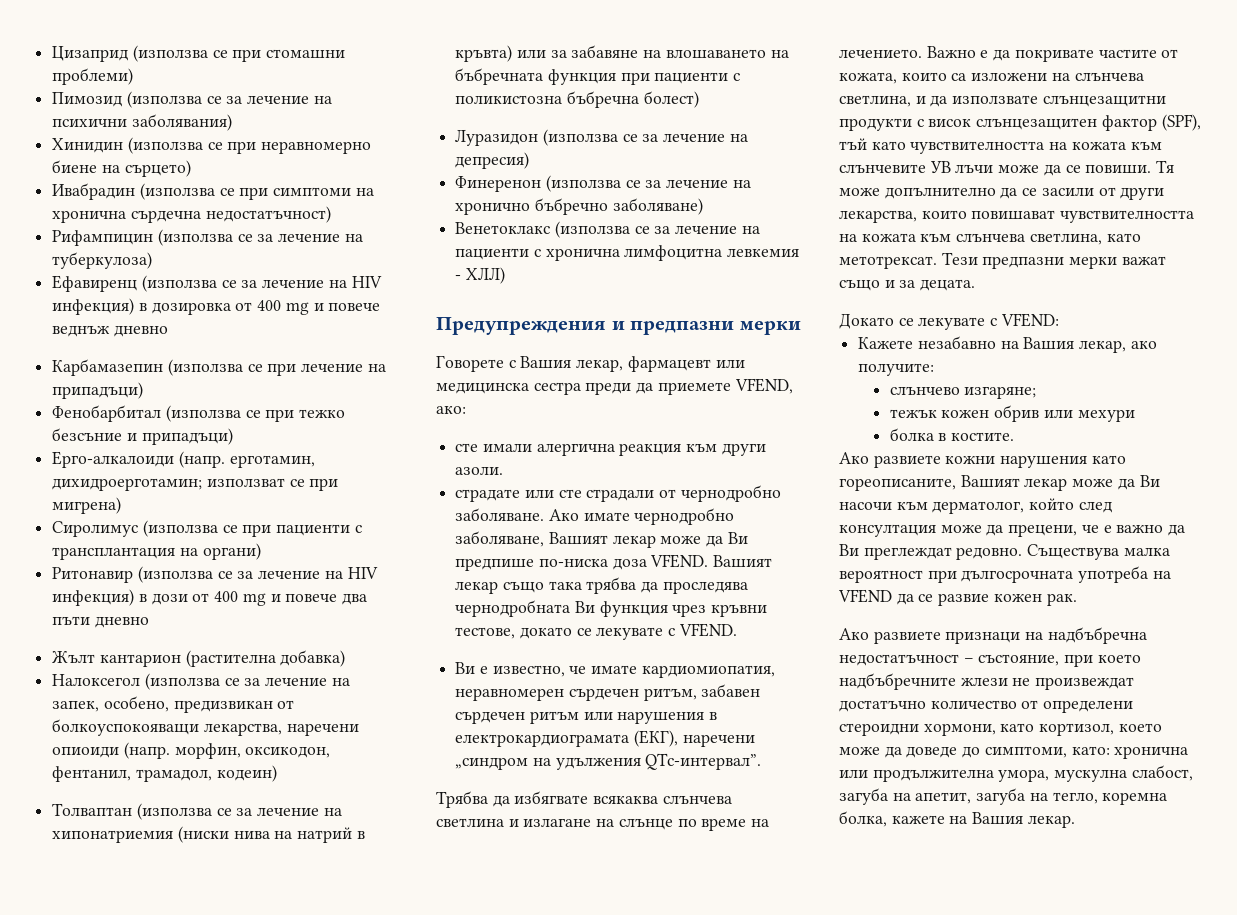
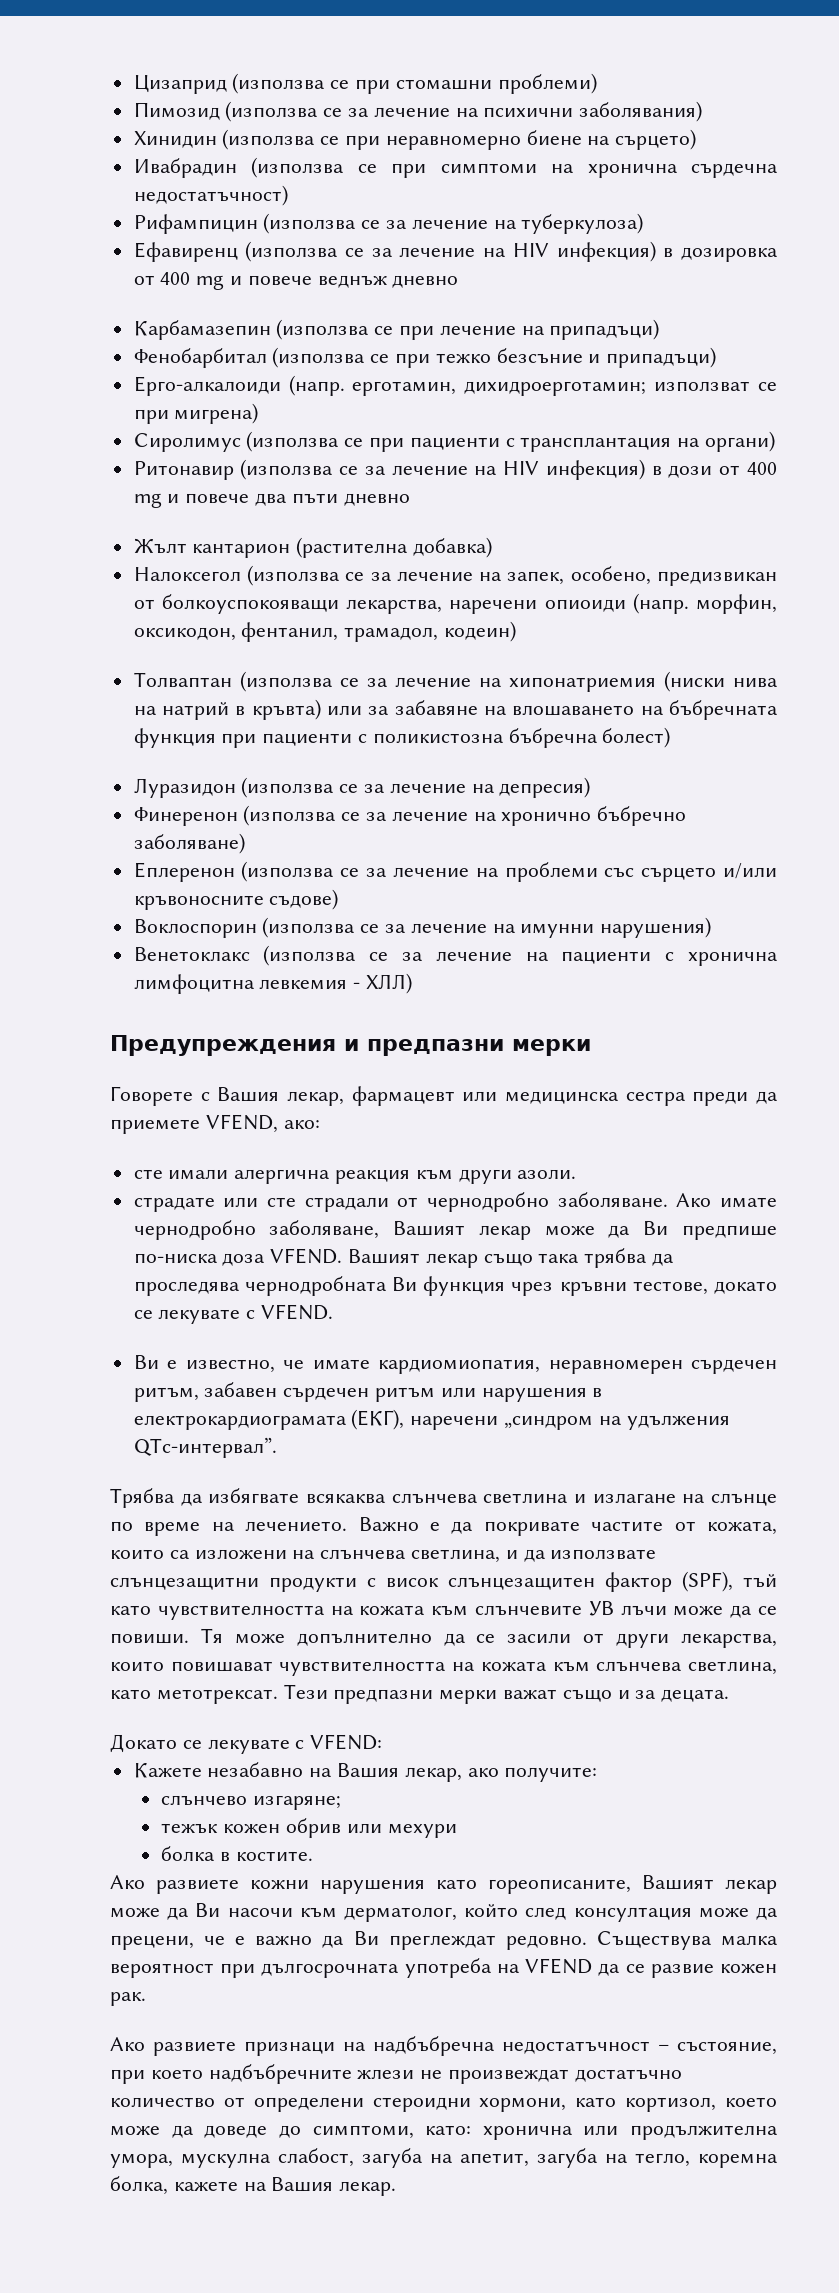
+ Еплеренон (използва се за лечение на проблеми със сърцето и/или кръвоносните съдове)
+ Воклоспорин (използва се за лечение на имунни нарушения)

